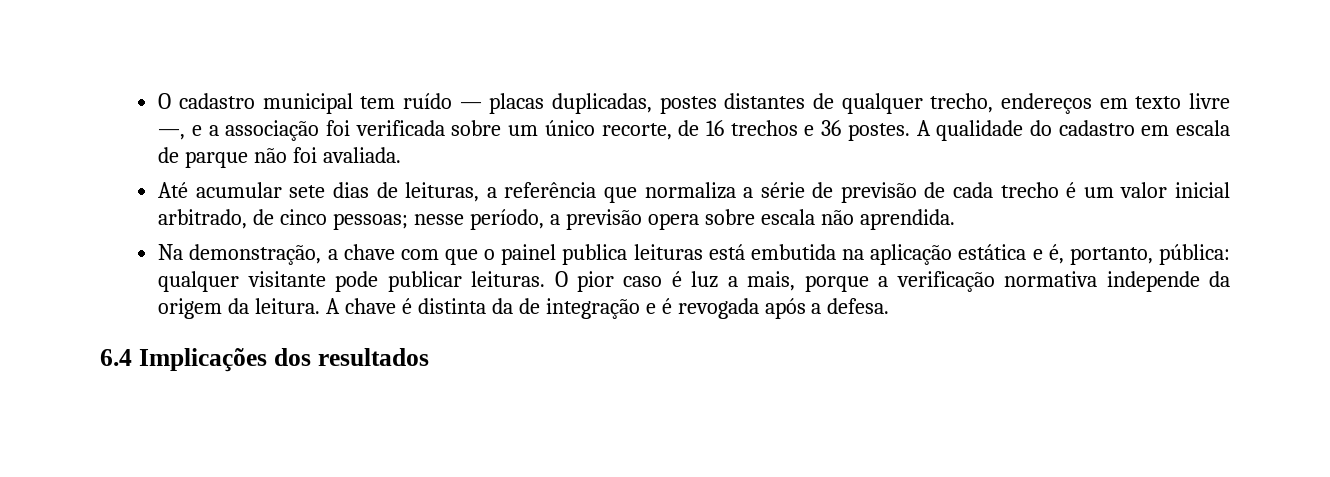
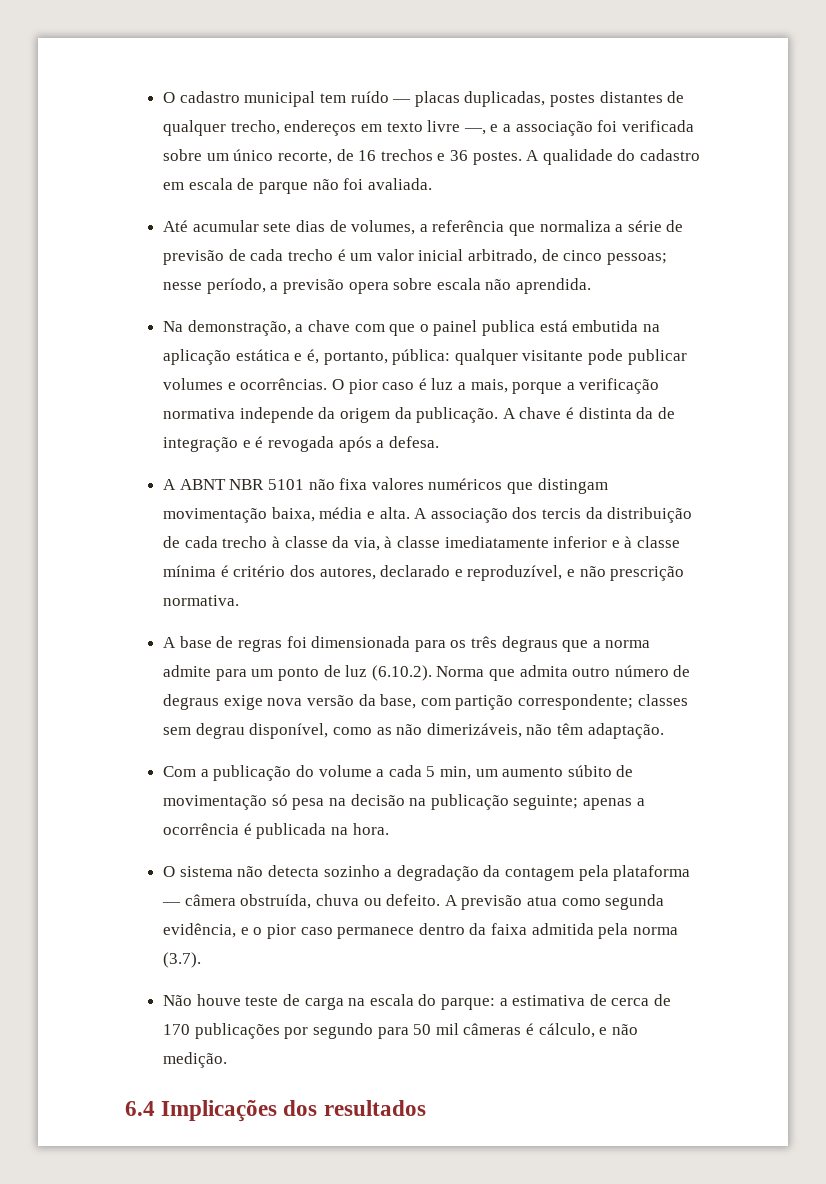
- Até acumular sete dias de leituras, a referência que normaliza a série de previsão de cada trecho é um valor inicial arbitrado, de cinco pessoas; nesse período, a previsão opera sobre escala não aprendida.
+ Até acumular sete dias de volumes, a referência que normaliza a série de previsão de cada trecho é um valor inicial arbitrado, de cinco pessoas; nesse período, a previsão opera sobre escala não aprendida.
- Na demonstração, a chave com que o painel publica leituras está embutida na aplicação estática e é, portanto, pública: qualquer visitante pode publicar leituras.
+ Na demonstração, a chave com que o painel publica está embutida na aplicação estática e é, portanto, pública: qualquer visitante pode publicar volumes e ocorrências.
- O pior caso é luz a mais, porque a verificação normativa independe da origem da leitura.
+ O pior caso é luz a mais, porque a verificação normativa independe da origem da publicação.
+ A ABNT NBR 5101 não fixa valores numéricos que distingam movimentação baixa, média e alta. A associação dos tercis da distribuição de cada trecho à classe da via, à classe imediatamente inferior e à classe mínima é critério dos autores, declarado e reproduzível, e não prescrição normativa.
+ A base de regras foi dimensionada para os três degraus que a norma admite para um ponto de luz (6.10.2). Norma que admita outro número de degraus exige nova versão da base, com partição correspondente; classes sem degrau disponível, como as não dimerizáveis, não têm adaptação.
+ Com a publicação do volume a cada 5 min, um aumento súbito de movimentação só pesa na decisão na publicação seguinte; apenas a ocorrência é publicada na hora.
+ O sistema não detecta sozinho a degradação da contagem pela plataforma — câmera obstruída, chuva ou defeito. A previsão atua como segunda evidência, e o pior caso permanece dentro da faixa admitida pela norma (3.7).
+ Não houve teste de carga na escala do parque: a estimativa de cerca de 170 publicações por segundo para 50 mil câmeras é cálculo, e não medição.

